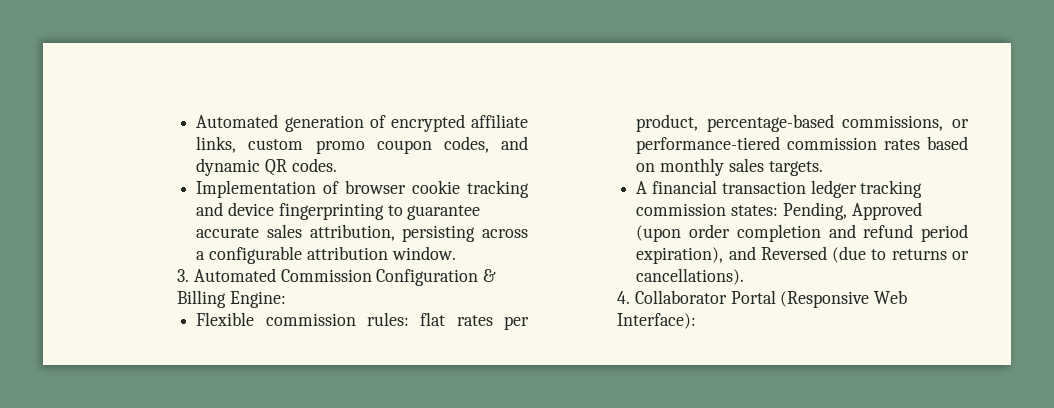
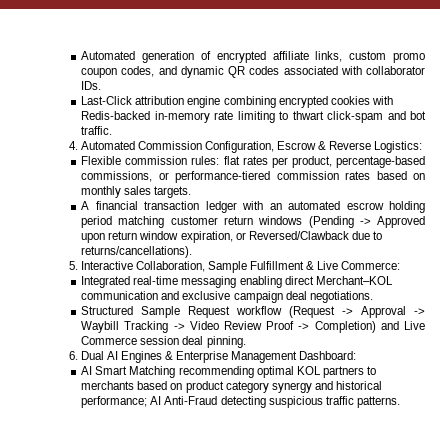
- Automated generation of encrypted affiliate links, custom promo coupon codes, and dynamic QR codes.
- Implementation of browser cookie tracking and device fingerprinting to guarantee accurate sales attribution, persisting across a configurable attribution window.
- 3. Automated Commission Configuration & Billing Engine:
+ Automated generation of encrypted affiliate links, custom promo coupon codes, and dynamic QR codes associated with collaborator IDs.
+ Last-Click attribution engine combining encrypted cookies with Redis-backed in-memory rate limiting to thwart click-spam and bot traffic.
+ 4. Automated Commission Configuration, Escrow & Reverse Logistics:
- A financial transaction ledger tracking commission states: Pending, Approved (upon order completion and refund period expiration), and Reversed (due to returns or cancellations).
- 4. Collaborator Portal (Responsive Web Interface):
+ A financial transaction ledger with an automated escrow holding period matching customer return windows (Pending -> Approved upon return window expiration, or Reversed/Clawback due to returns/cancellations).
+ 5. Interactive Collaboration, Sample Fulfillment & Live Commerce:
+ Integrated real-time messaging enabling direct Merchant–KOL communication and exclusive campaign deal negotiations.
+ Structured Sample Request workflow (Request -> Approval -> Waybill Tracking -> Video Review Proof -> Completion) and Live Commerce session deal pinning.
+ 6. Dual AI Engines & Enterprise Management Dashboard:
+ AI Smart Matching recommending optimal KOL partners to merchants based on product category synergy and historical performance; AI Anti-Fraud detecting suspicious traffic patterns.

